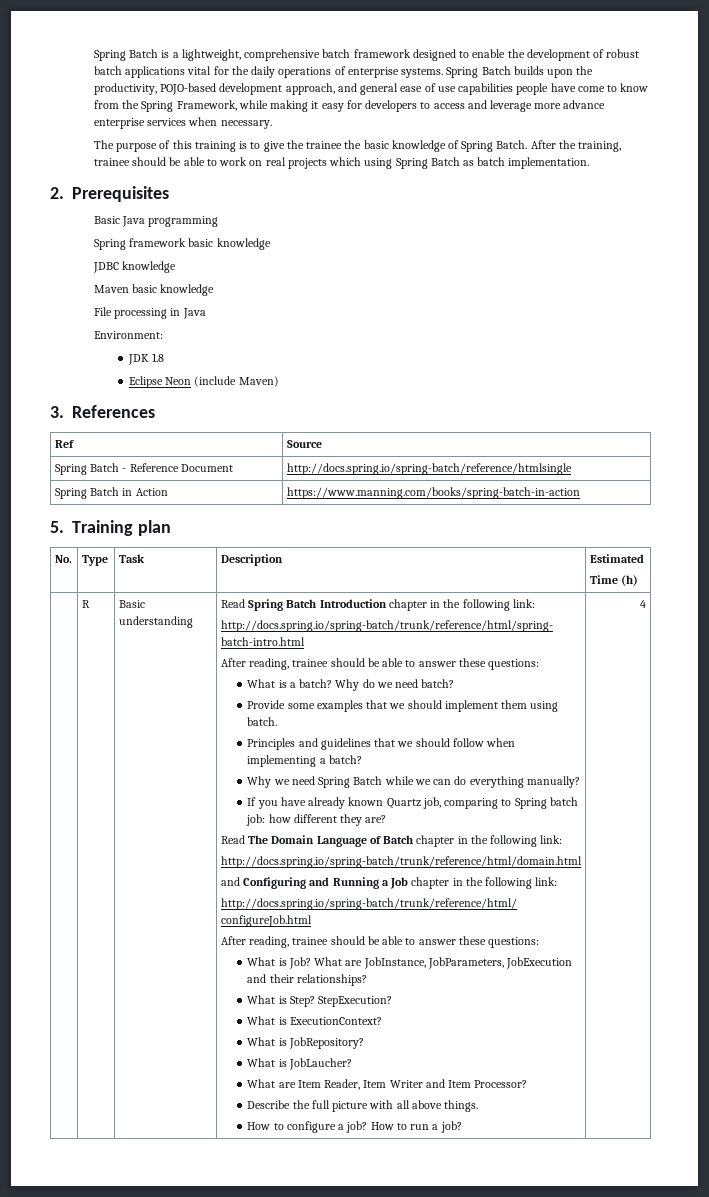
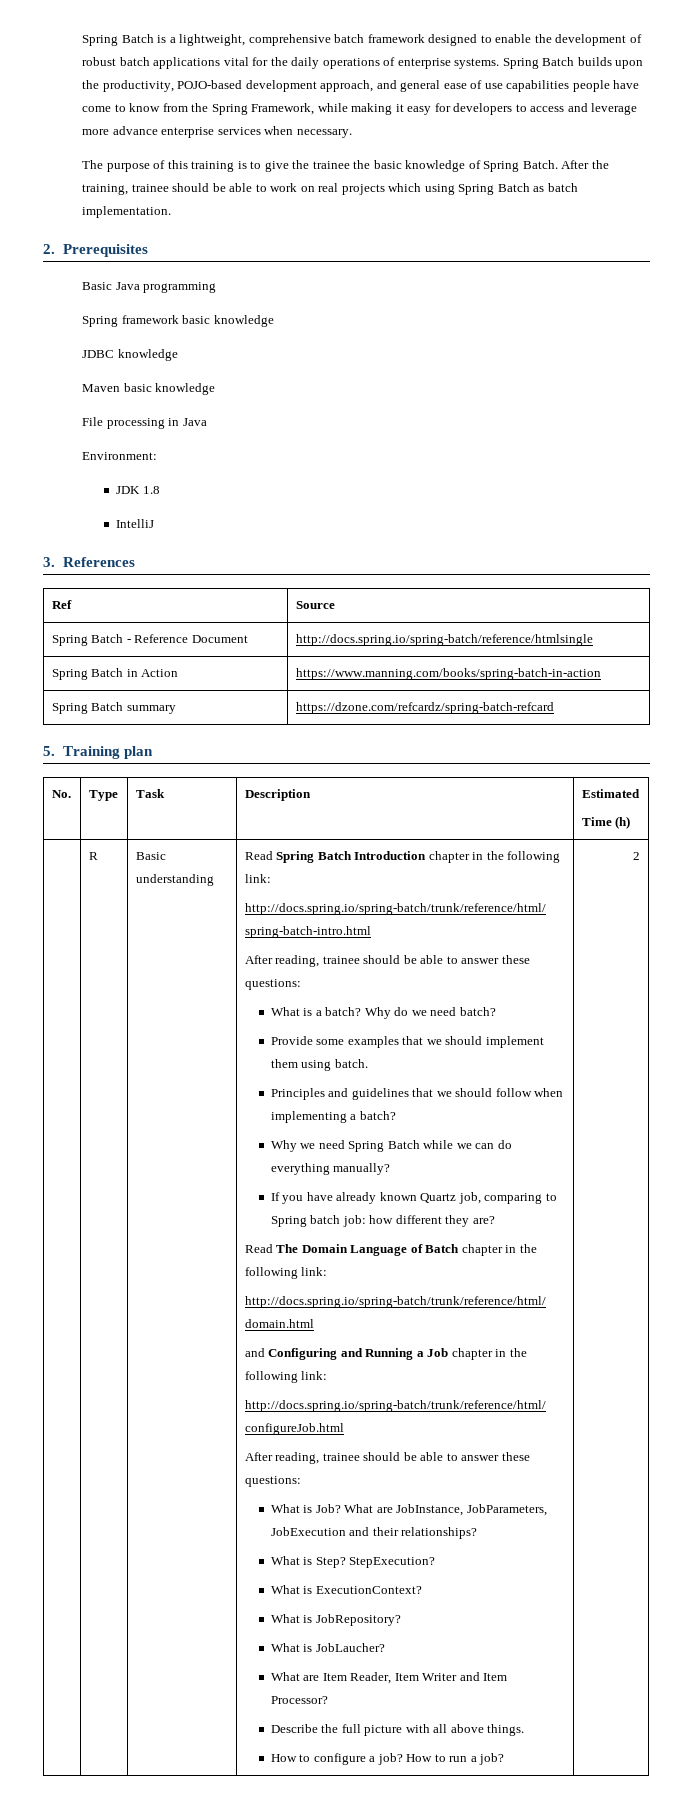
- Eclipse Neon (include Maven)
+ IntelliJ
+ Spring Batch summary | https://dzone.com/refcardz/spring-batch-refcard
- 4
+ 2

